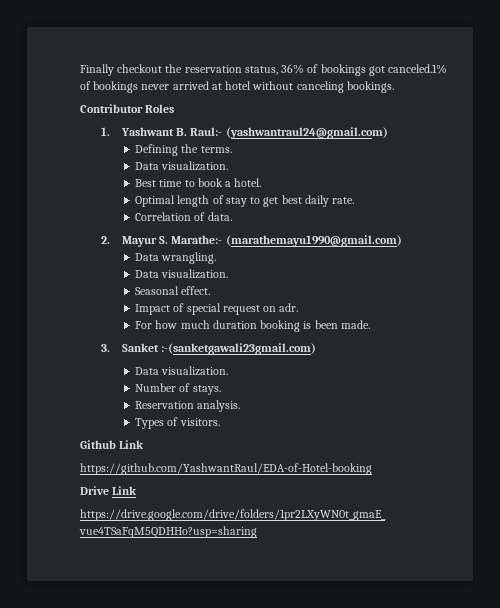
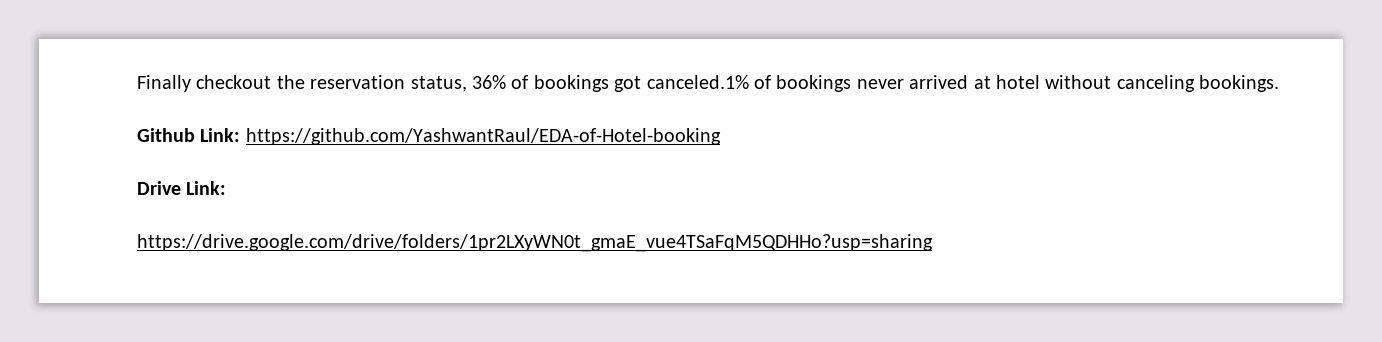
- Contributor Roles
- 1. Yashwant B. Raul:- (yashwantraul24@gmail.com)
- Defining the terms.
- Data visualization.
- Best time to book a hotel.
- Optimal length of stay to get best daily rate.
- Correlation of data.
- 2. Mayur S. Marathe:- (marathemayu1990@gmail.com)
- Data wrangling.
- Data visualization.
- Seasonal effect.
- Impact of special request on adr.
- For how much duration booking is been made.
- 3. Sanket :-(sanketgawali23gmail.com)
- Data visualization.
- Number of stays.
- Reservation analysis.
- Types of visitors.
- Github Link
- https://github.com/YashwantRaul/EDA-of-Hotel-booking
+ Github Link: https://github.com/YashwantRaul/EDA-of-Hotel-booking
- Drive Link
+ Drive Link:

